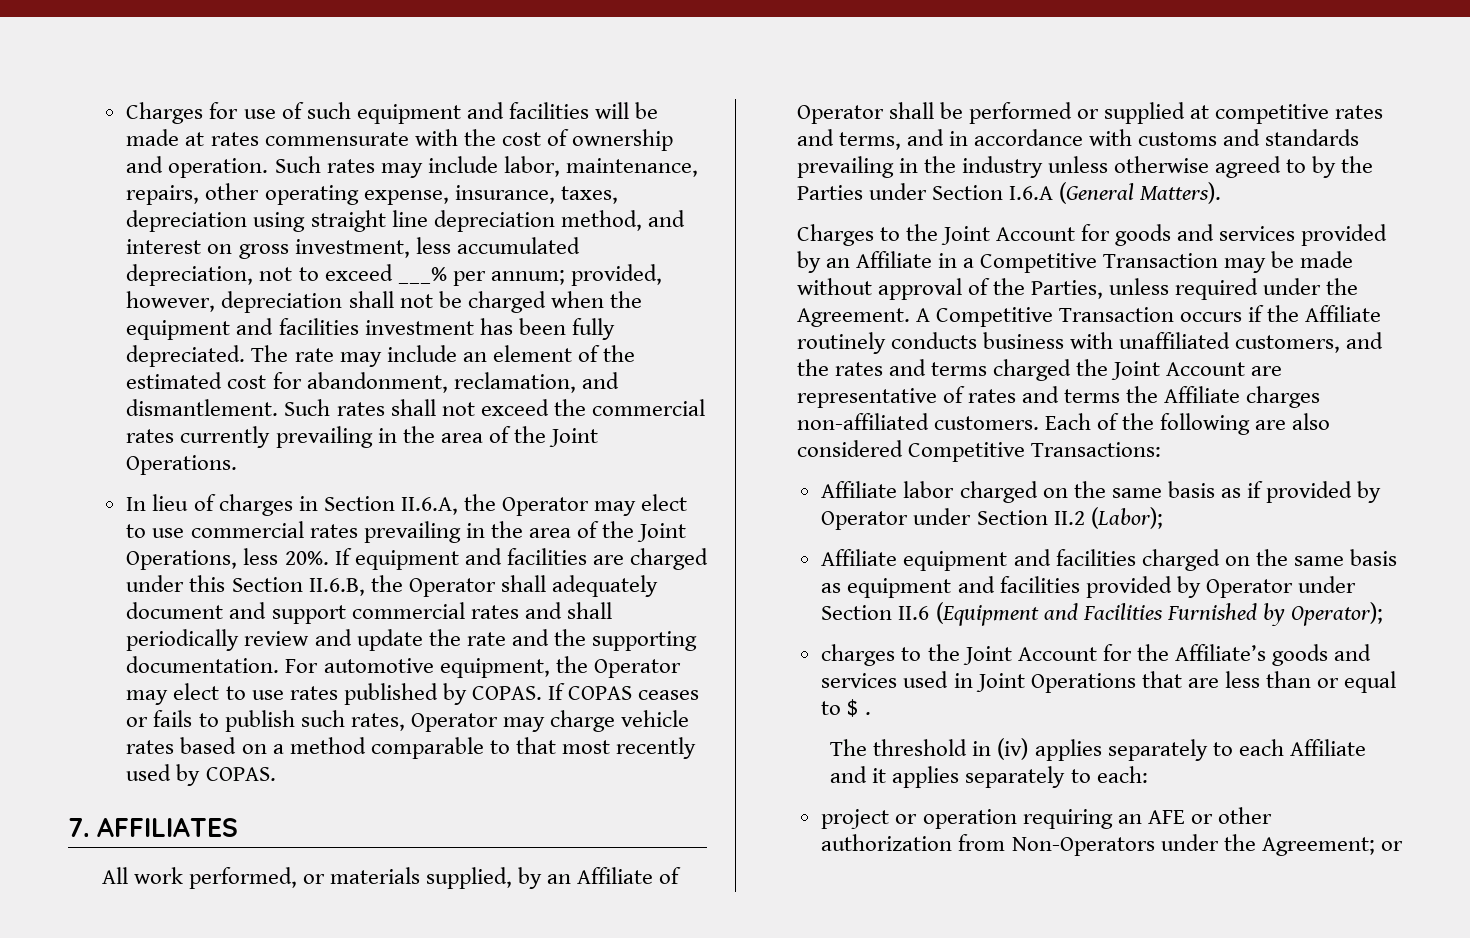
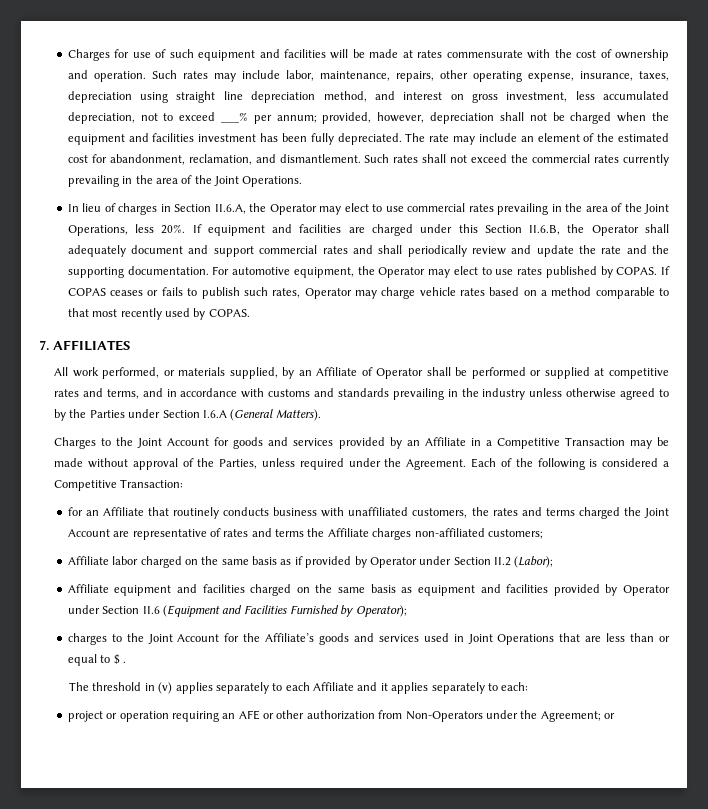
- A Competitive Transaction occurs if the Affiliate routinely conducts business with unaffiliated customers, and the rates and terms charged the Joint Account are representative of rates and terms the Affiliate charges non-affiliated customers. Each of the following are also considered Competitive Transactions:
+ Each of the following is considered a Competitive Transaction:
+ for an Affiliate that routinely conducts business with unaffiliated customers, the rates and terms charged the Joint Account are representative of rates and terms the Affiliate charges non-affiliated customers;
- The threshold in (iv) applies separately to each Affiliate and it applies separately to each:
+ The threshold in (v) applies separately to each Affiliate and it applies separately to each:

